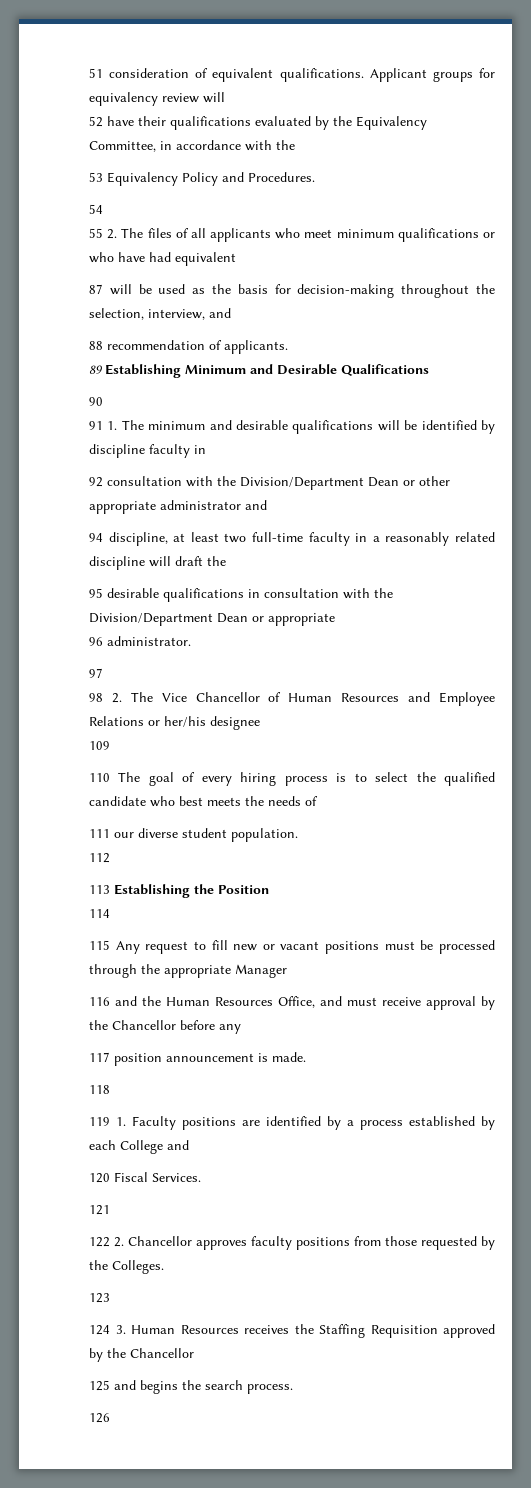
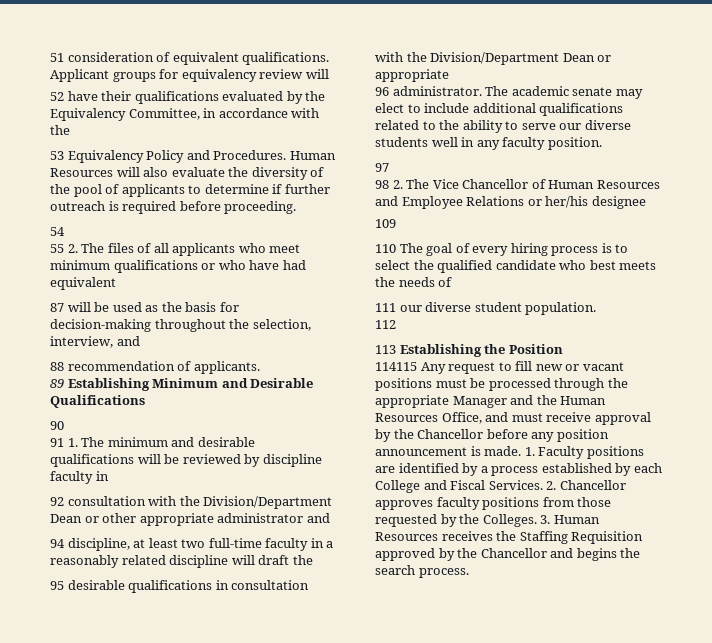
+ Human Resources will also evaluate the diversity of the pool of applicants to determine if further outreach is required before proceeding.
- 91 1. The minimum and desirable qualifications will be identified by discipline faculty in
+ 91 1. The minimum and desirable qualifications will be reviewed by discipline faculty in
+ The academic senate may elect to include additional qualifications related to the ability to serve our diverse students well in any faculty position.
- 114
- 115 Any request to fill new or vacant positions must be processed through the appropriate Manager
- 116 and the Human Resources Office, and must receive approval by the Chancellor before any
- 117 position announcement is made.
- 118
- 119 1. Faculty positions are identified by a process established by each College and
- 120 Fiscal Services.
- 121
- 122 2. Chancellor approves faculty positions from those requested by the Colleges.
- 123
- 124 3. Human Resources receives the Staffing Requisition approved by the Chancellor
- 125 and begins the search process.
+ 114115 Any request to fill new or vacant positions must be processed through the appropriate Manager and the Human Resources Office, and must receive approval by the Chancellor before any position announcement is made. 1. Faculty positions are identified by a process established by each College and Fiscal Services. 2. Chancellor approves faculty positions from those requested by the Colleges. 3. Human Resources receives the Staffing Requisition approved by the Chancellor and begins the search process.
- 126

